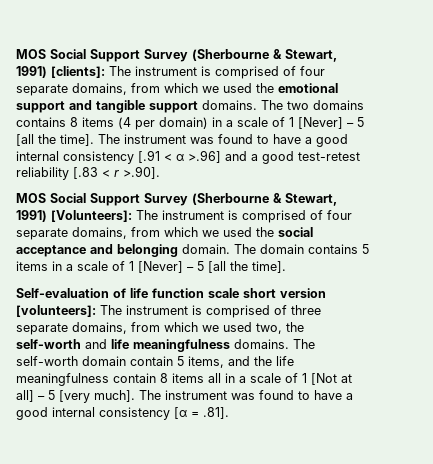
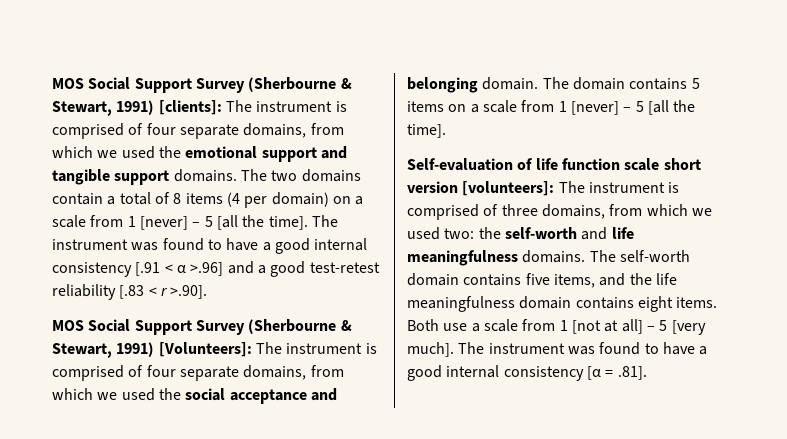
- The two domains contains 8 items (4 per domain) in a scale of 1 [Never] – 5 [all the time].
+ The two domains contain a total of 8 items (4 per domain) on a scale from 1 [never] – 5 [all the time].
- The domain contains 5 items in a scale of 1 [Never] – 5 [all the time].
+ The domain contains 5 items on a scale from 1 [never] – 5 [all the time].
- Self-evaluation of life function scale short version [volunteers]: The instrument is comprised of three separate domains, from which we used two, the self-worth and life meaningfulness domains.
+ Self-evaluation of life function scale short version [volunteers]: The instrument is comprised of three domains, from which we used two: the self-worth and life meaningfulness domains.
- The self-worth domain contain 5 items, and the life meaningfulness contain 8 items all in a scale of 1 [Not at all] – 5 [very much].
+ The self-worth domain contains five items, and the life meaningfulness domain contains eight items. Both use a scale from 1 [not at all] – 5 [very much].

